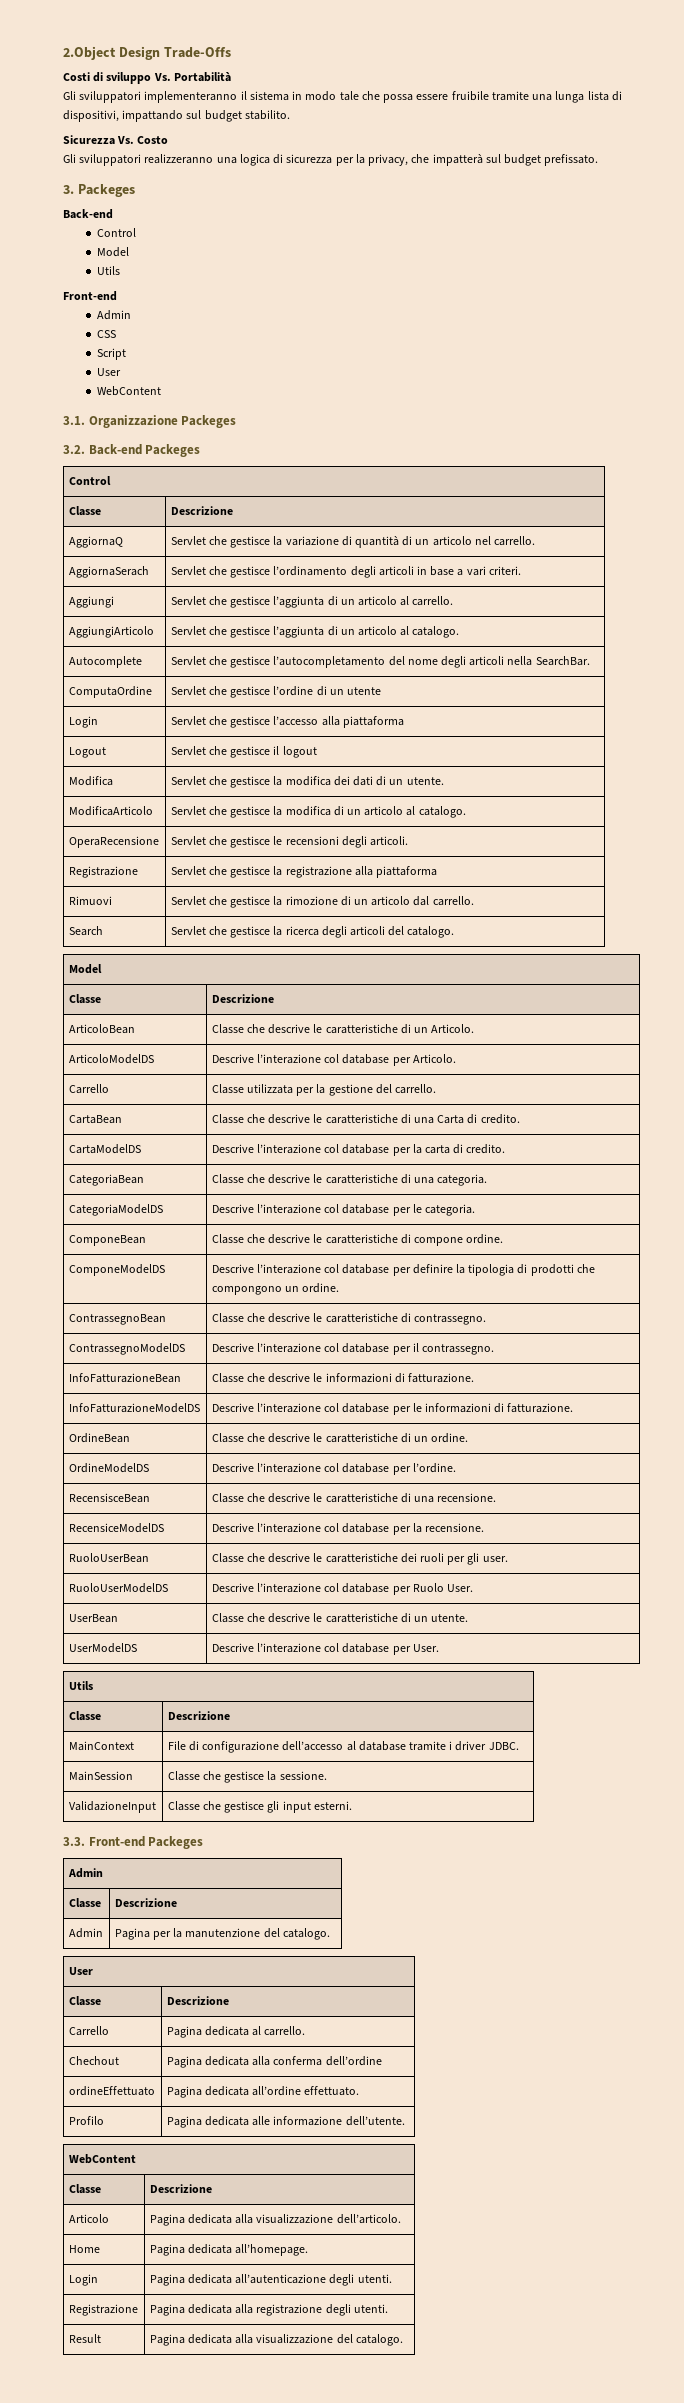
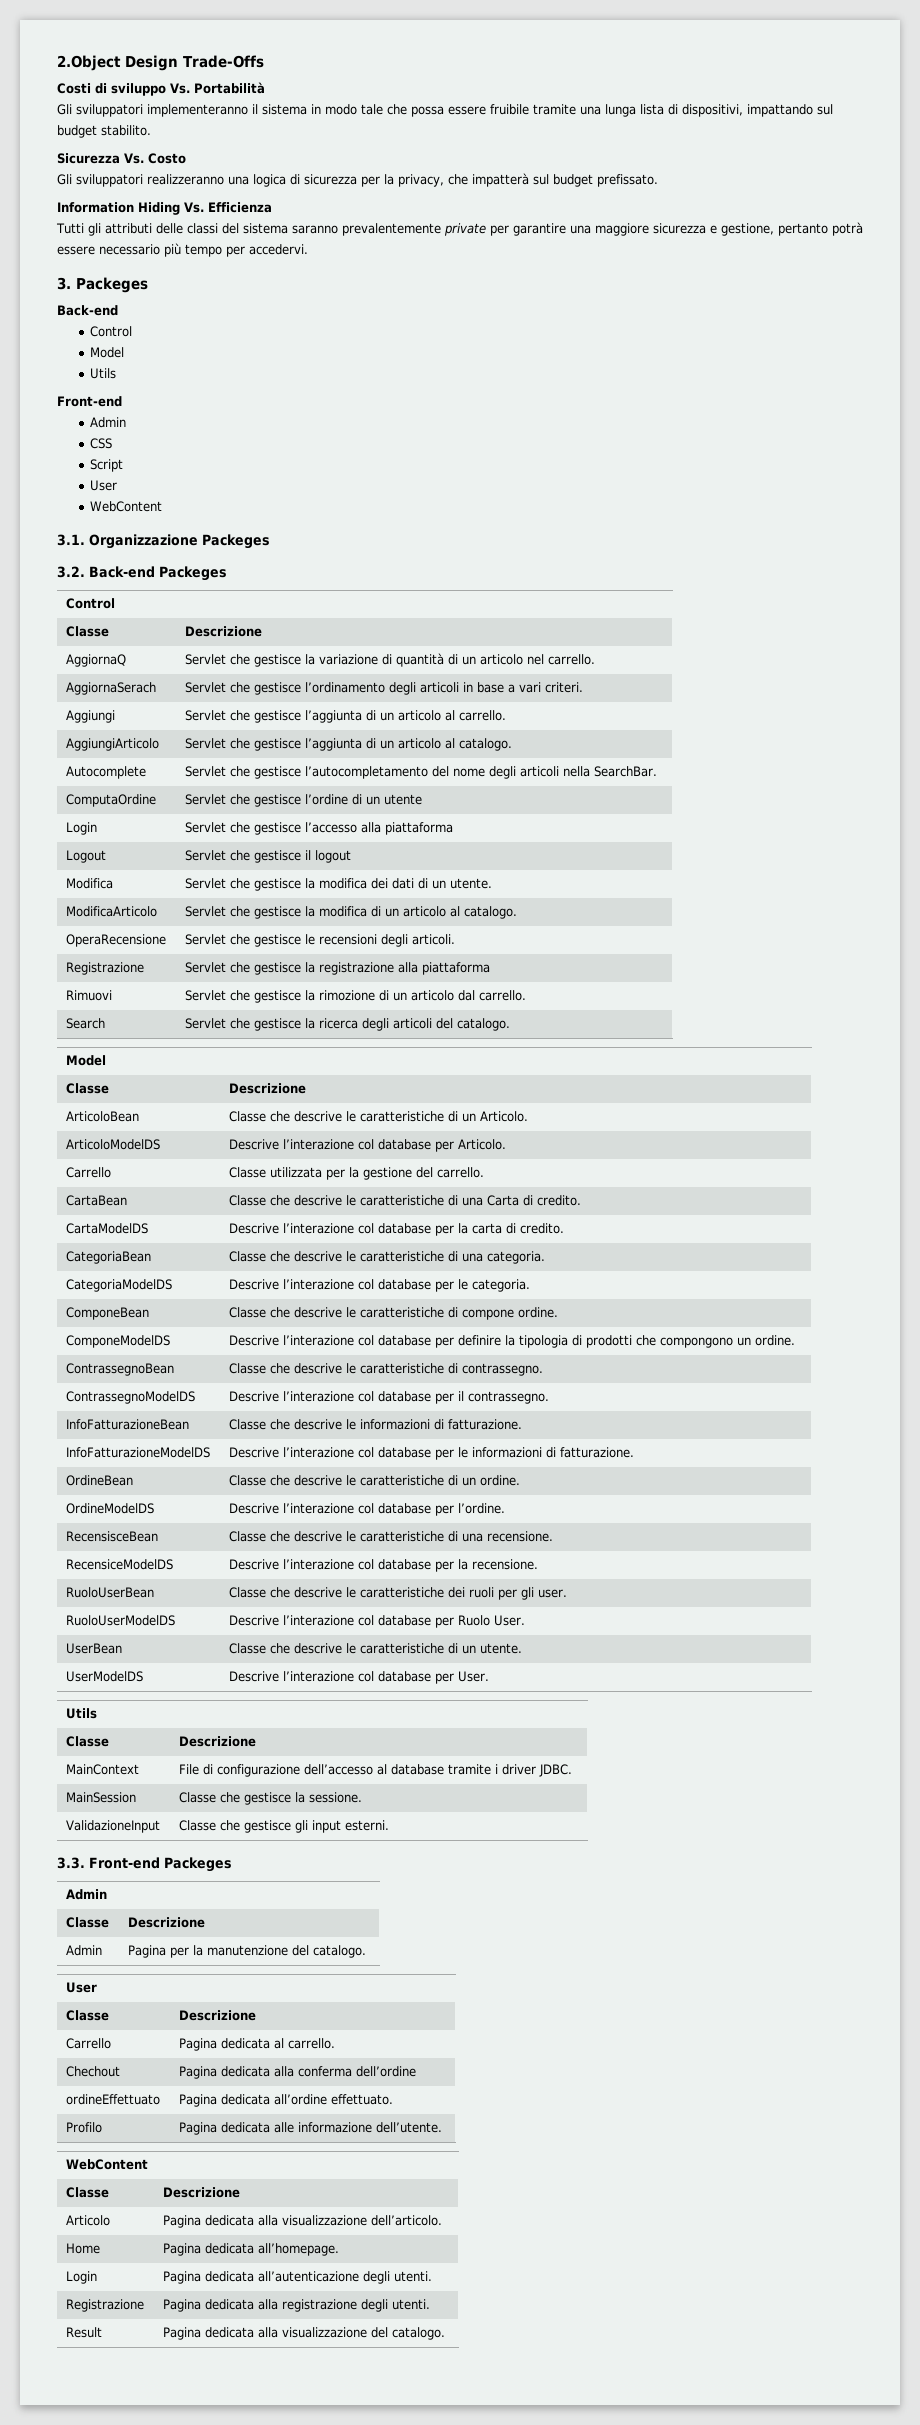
+ Information Hiding Vs. Efficienza
+ Tutti gli attributi delle classi del sistema saranno prevalentemente private per garantire una maggiore sicurezza e gestione, pertanto potrà essere necessario più tempo per accedervi.

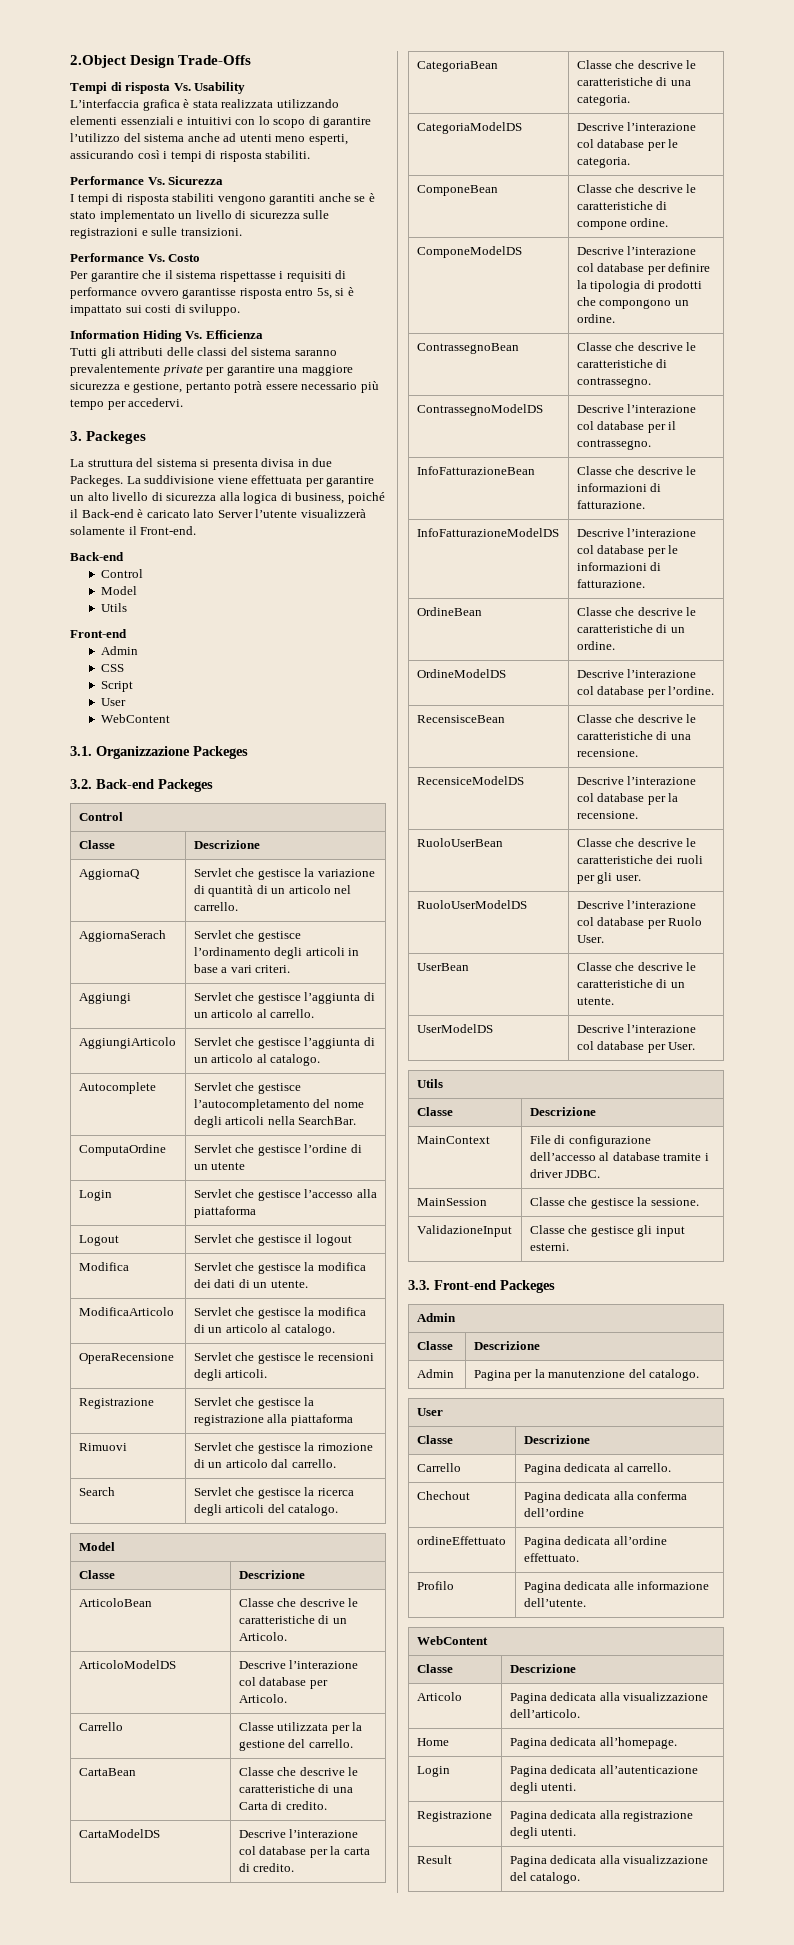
- Costi di sviluppo Vs. Portabilità
- Gli sviluppatori implementeranno il sistema in modo tale che possa essere fruibile tramite una lunga lista di dispositivi, impattando sul budget stabilito.
- Sicurezza Vs. Costo
- Gli sviluppatori realizzeranno una logica di sicurezza per la privacy, che impatterà sul budget prefissato.
+ Tempi di risposta Vs. Usability
+ L’interfaccia grafica è stata realizzata utilizzando elementi essenziali e intuitivi con lo scopo di garantire l’utilizzo del sistema anche ad utenti meno esperti, assicurando così i tempi di risposta stabiliti.
+ Performance Vs. Sicurezza
+ I tempi di risposta stabiliti vengono garantiti anche se è stato implementato un livello di sicurezza sulle registrazioni e sulle transizioni.
+ Performance Vs. Costo
+ Per garantire che il sistema rispettasse i requisiti di performance ovvero garantisse risposta entro 5s, si è impattato sui costi di sviluppo.
+ La struttura del sistema si presenta divisa in due Packeges. La suddivisione viene effettuata per garantire un alto livello di sicurezza alla logica di business, poiché il Back-end è caricato lato Server l’utente visualizzerà solamente il Front-end.

